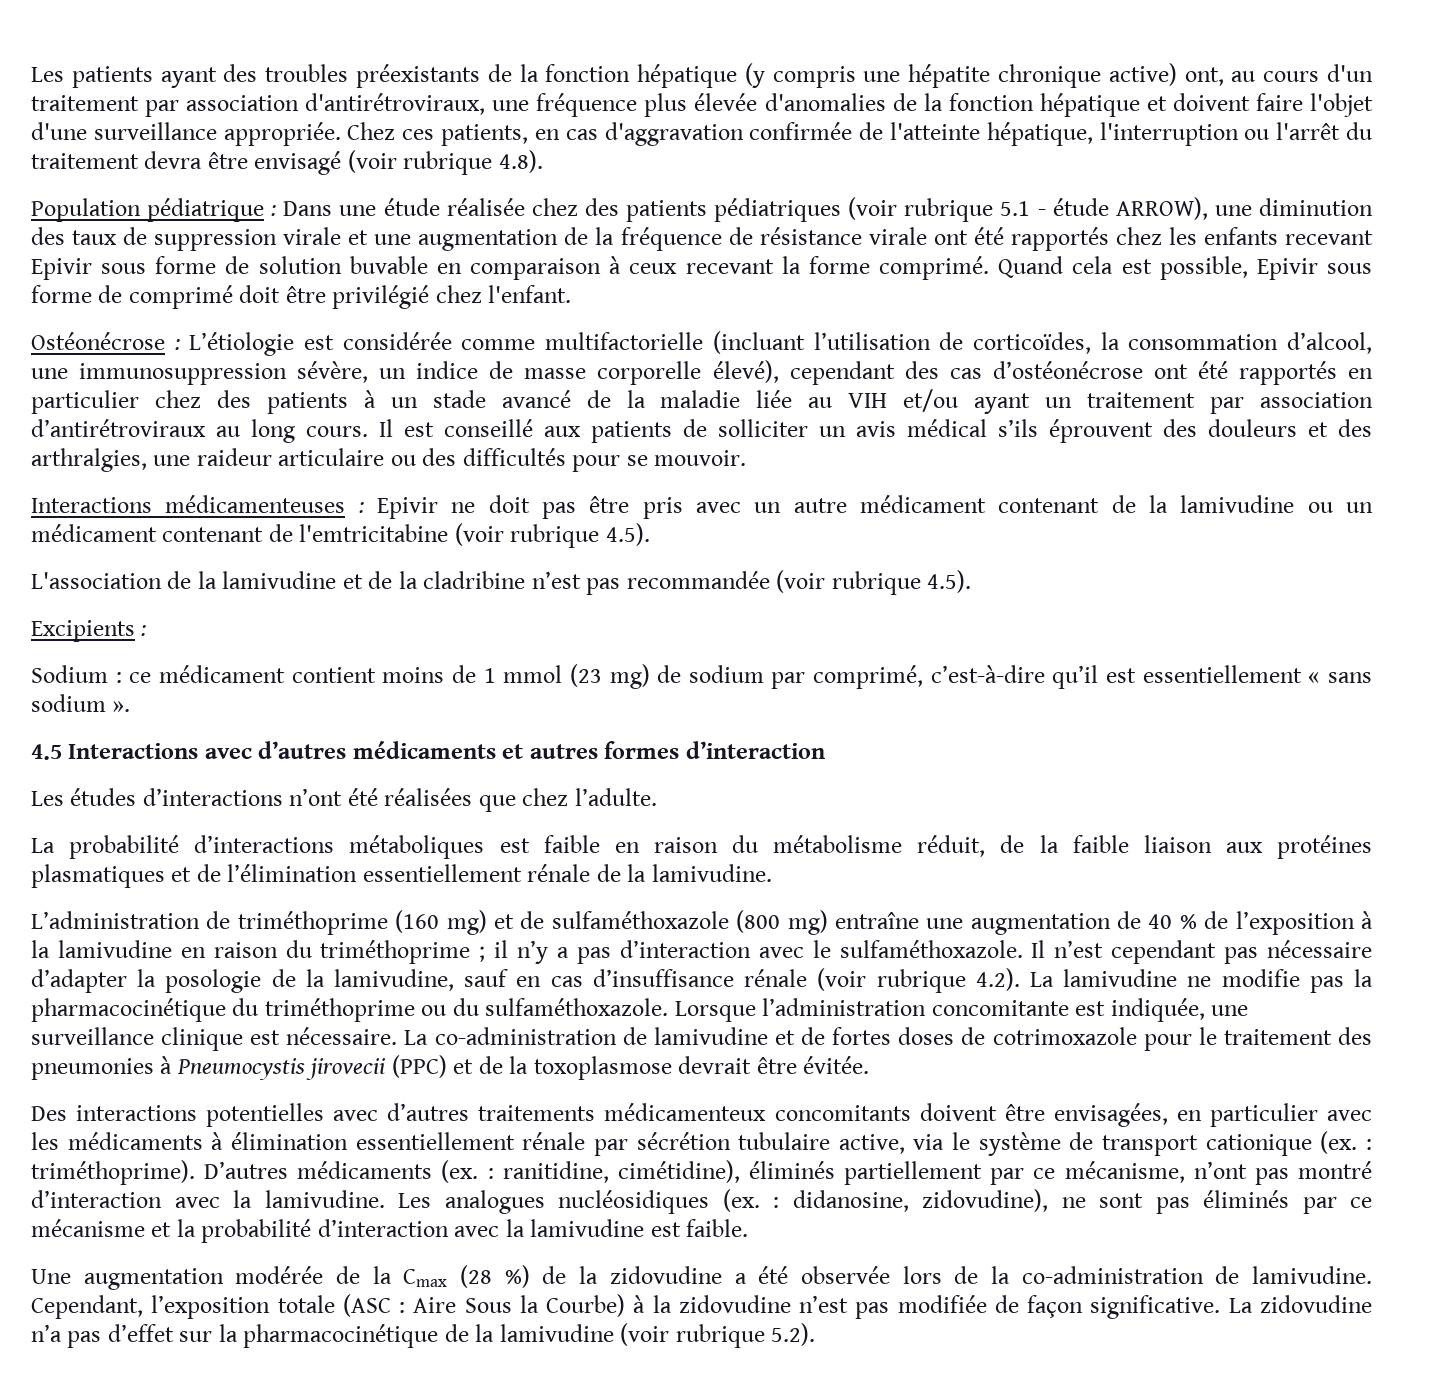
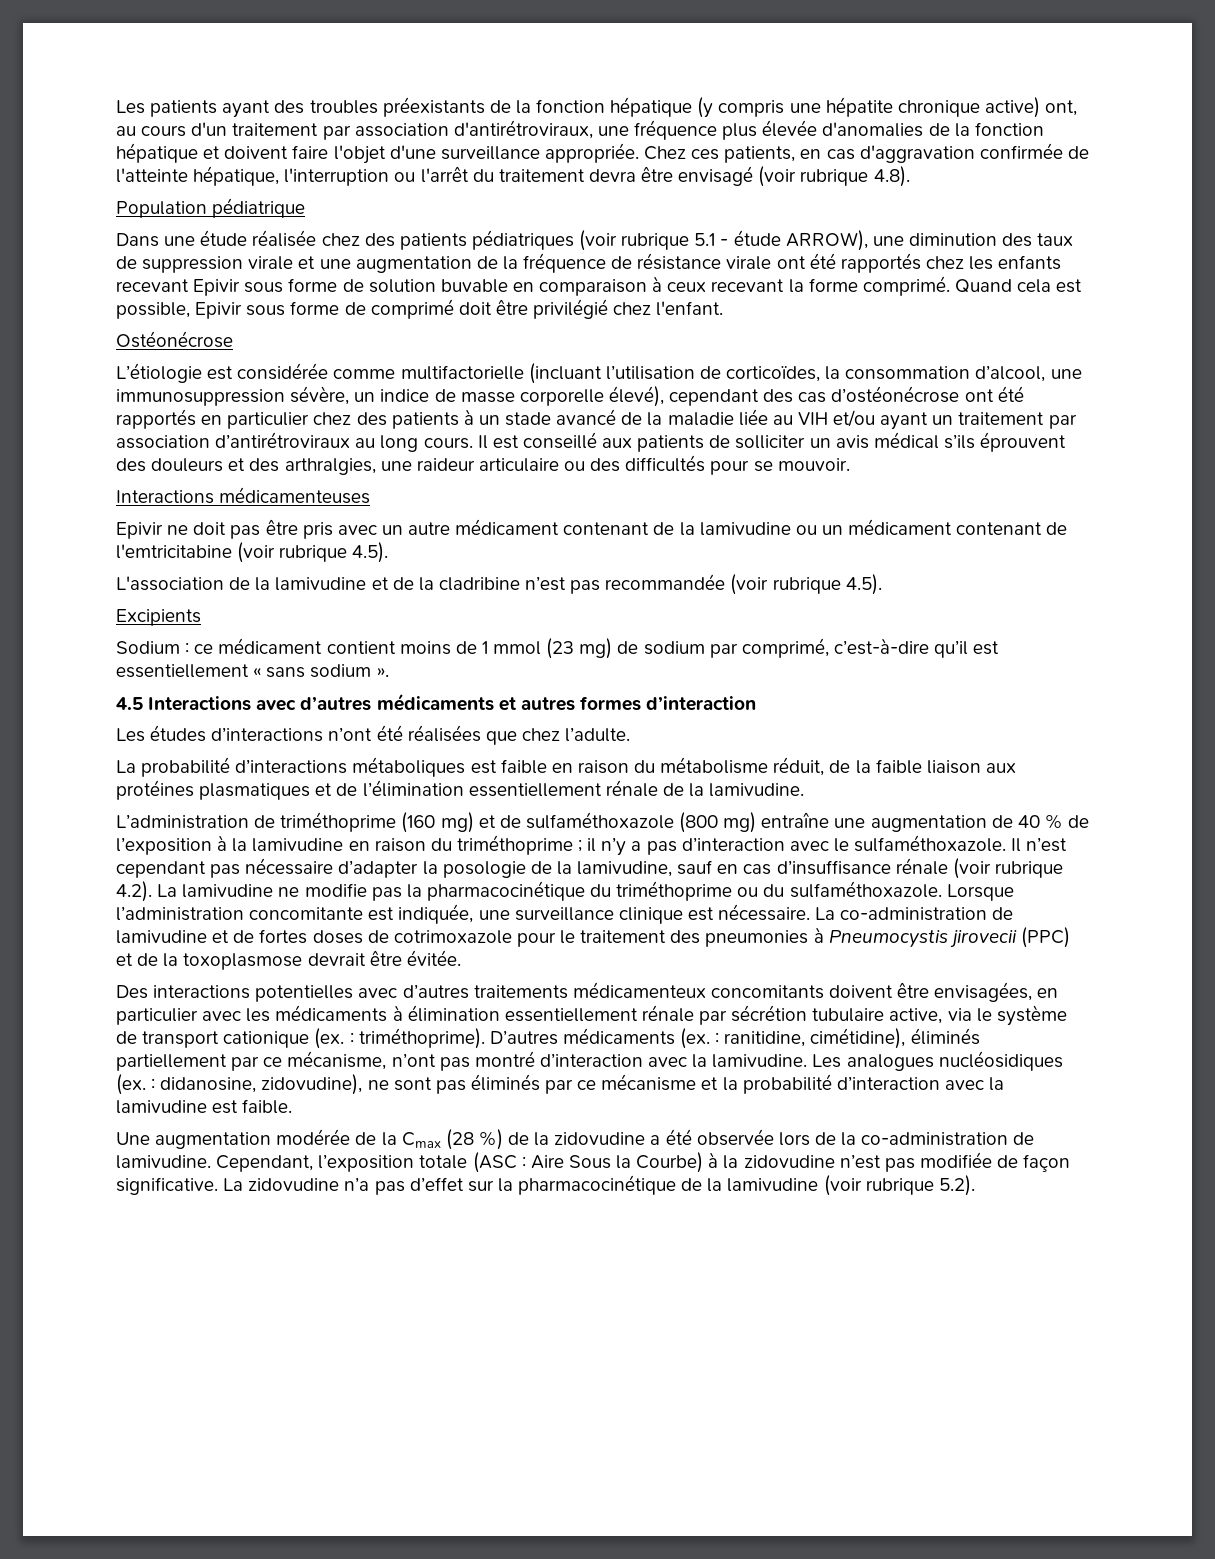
- Population pédiatrique : Dans une étude réalisée chez des patients pédiatriques (voir rubrique 5.1 - étude ARROW), une diminution des taux de suppression virale et une augmentation de la fréquence de résistance virale ont été rapportés chez les enfants recevant Epivir sous forme de solution buvable en comparaison à ceux recevant la forme comprimé.
+ Population pédiatrique
+ Dans une étude réalisée chez des patients pédiatriques (voir rubrique 5.1 - étude ARROW), une diminution des taux de suppression virale et une augmentation de la fréquence de résistance virale ont été rapportés chez les enfants recevant Epivir sous forme de solution buvable en comparaison à ceux recevant la forme comprimé.
- Ostéonécrose : L’étiologie est considérée comme multifactorielle (incluant l’utilisation de corticoïdes, la consommation d’alcool, une immunosuppression sévère, un indice de masse corporelle élevé), cependant des cas d’ostéonécrose ont été rapportés en particulier chez des patients à un stade avancé de la maladie liée au VIH et/ou ayant un traitement par association d’antirétroviraux au long cours.
+ Ostéonécrose
+ L’étiologie est considérée comme multifactorielle (incluant l’utilisation de corticoïdes, la consommation d’alcool, une immunosuppression sévère, un indice de masse corporelle élevé), cependant des cas d’ostéonécrose ont été rapportés en particulier chez des patients à un stade avancé de la maladie liée au VIH et/ou ayant un traitement par association d’antirétroviraux au long cours.
- Interactions médicamenteuses : Epivir ne doit pas être pris avec un autre médicament contenant de la lamivudine ou un médicament contenant de l'emtricitabine (voir rubrique 4.5).
+ Interactions médicamenteuses
+ Epivir ne doit pas être pris avec un autre médicament contenant de la lamivudine ou un médicament contenant de l'emtricitabine (voir rubrique 4.5).
- Excipients :
+ Excipients

